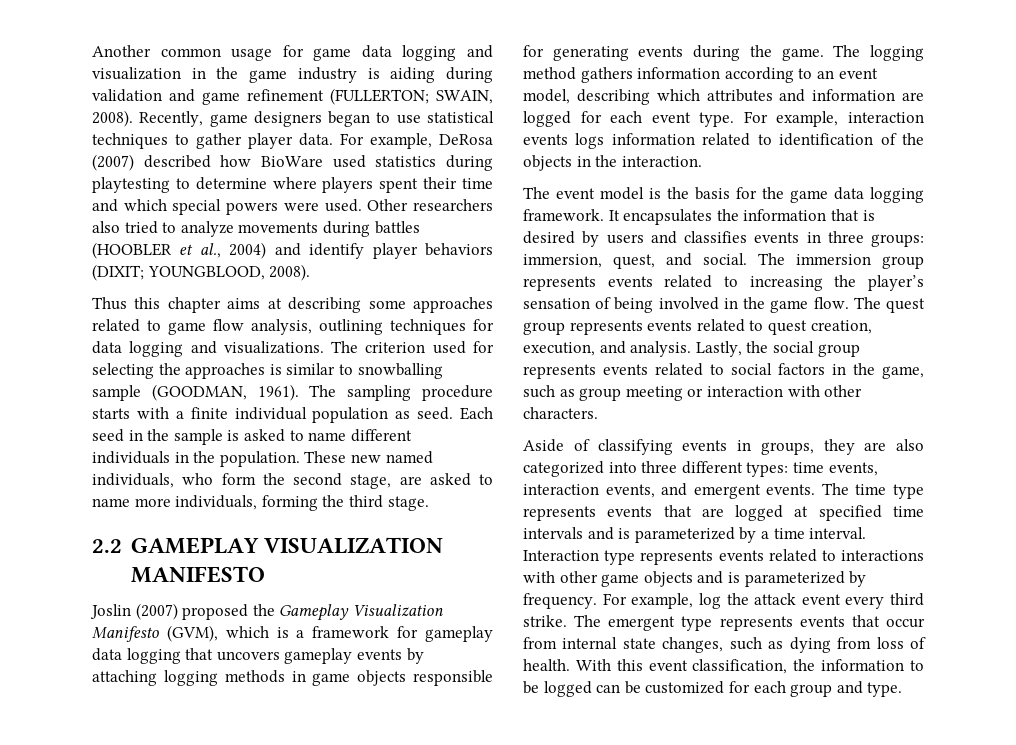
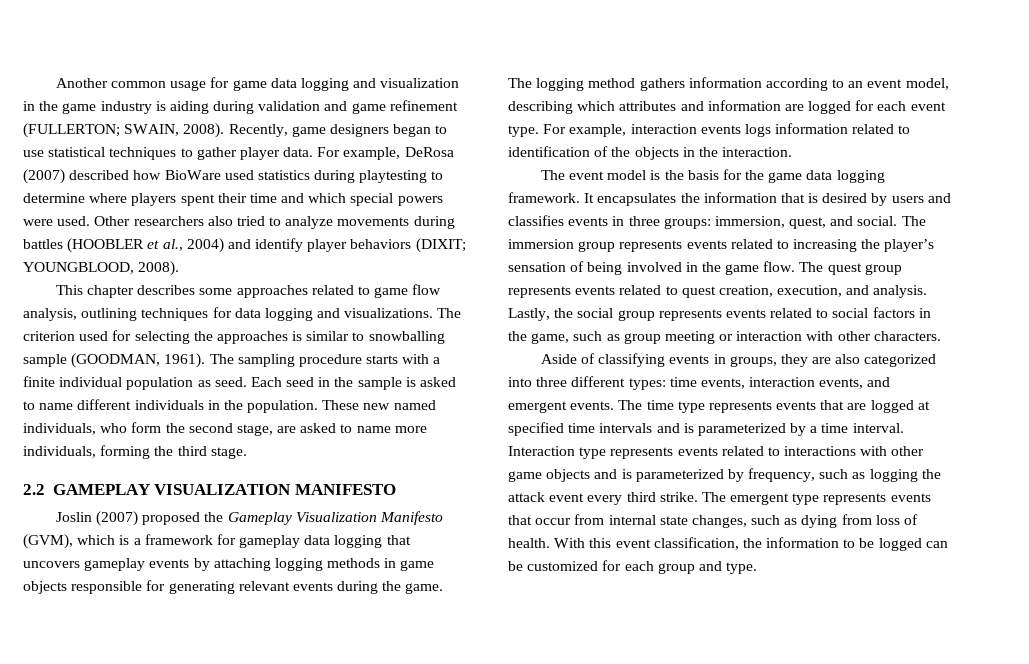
- Thus this chapter aims at describing some approaches related to game flow analysis, outlining techniques for data logging and visualizations.
+ This chapter describes some approaches related to game flow analysis, outlining techniques for data logging and visualizations.
- Joslin (2007) proposed the Gameplay Visualization Manifesto (GVM), which is a framework for gameplay data logging that uncovers gameplay events by attaching logging methods in game objects responsible for generating events during the game.
+ Joslin (2007) proposed the Gameplay Visualization Manifesto (GVM), which is a framework for gameplay data logging that uncovers gameplay events by attaching logging methods in game objects responsible for generating relevant events during the game.
- Interaction type represents events related to interactions with other game objects and is parameterized by frequency. For example, log the attack event every third strike.
+ Interaction type represents events related to interactions with other game objects and is parameterized by frequency, such as logging the attack event every third strike.

